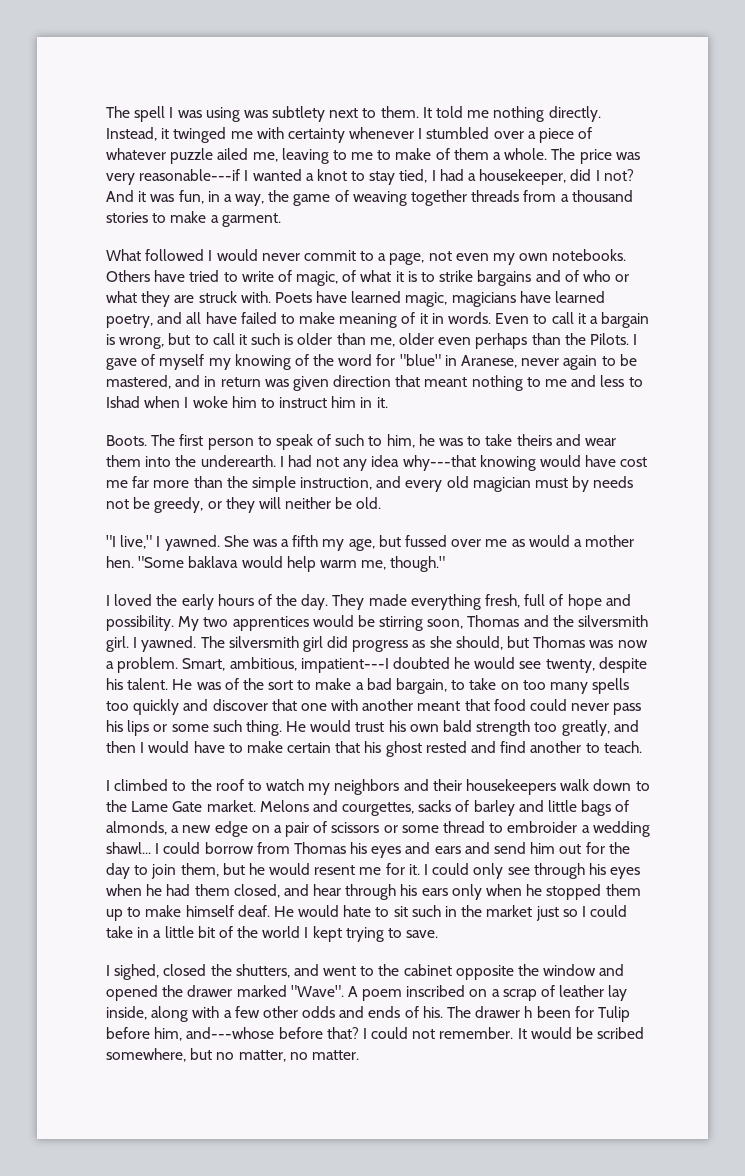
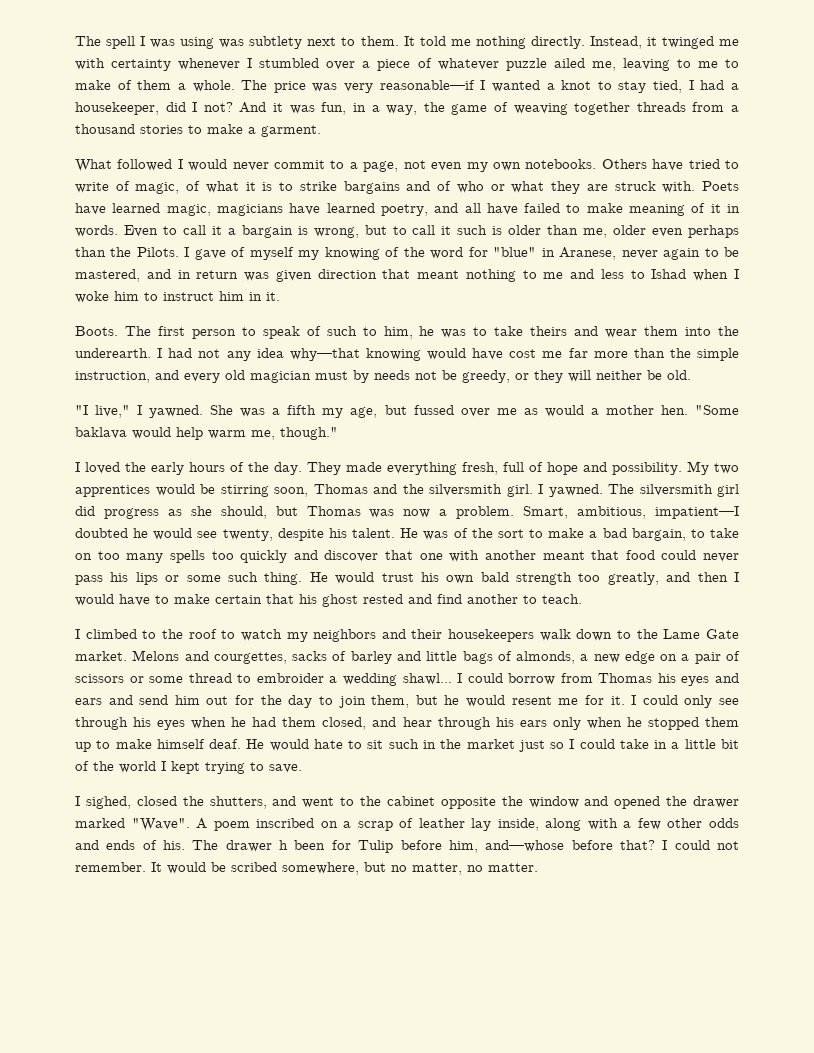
- The price was very reasonable---if I wanted a knot to stay tied, I had a housekeeper, did I not?
+ The price was very reasonable—if I wanted a knot to stay tied, I had a housekeeper, did I not?
- I had not any idea why---that knowing would have cost me far more than the simple instruction, and every old magician must by needs not be greedy, or they will neither be old.
+ I had not any idea why—that knowing would have cost me far more than the simple instruction, and every old magician must by needs not be greedy, or they will neither be old.
- Smart, ambitious, impatient---I doubted he would see twenty, despite his talent.
+ Smart, ambitious, impatient—I doubted he would see twenty, despite his talent.
- The drawer h been for Tulip before him, and---whose before that?
+ The drawer h been for Tulip before him, and—whose before that?

